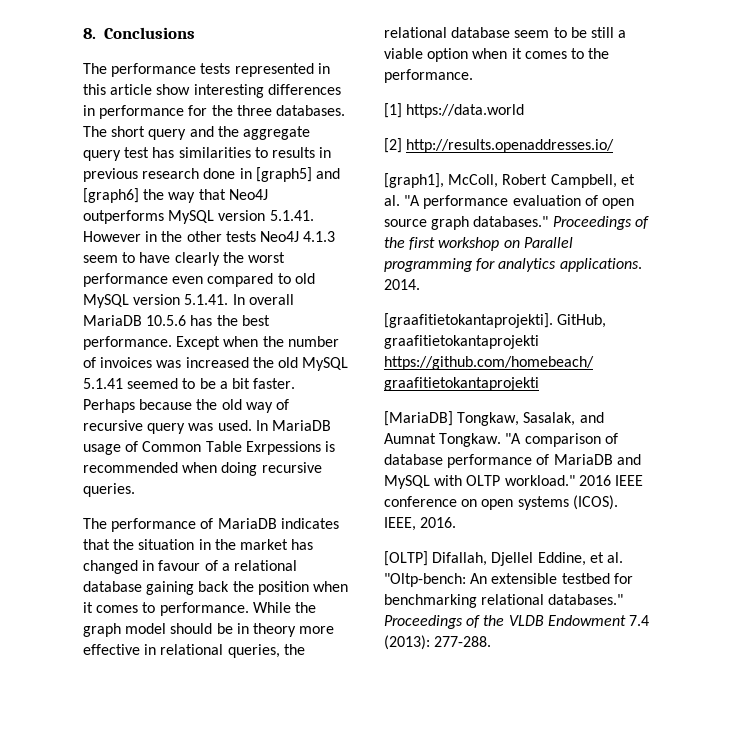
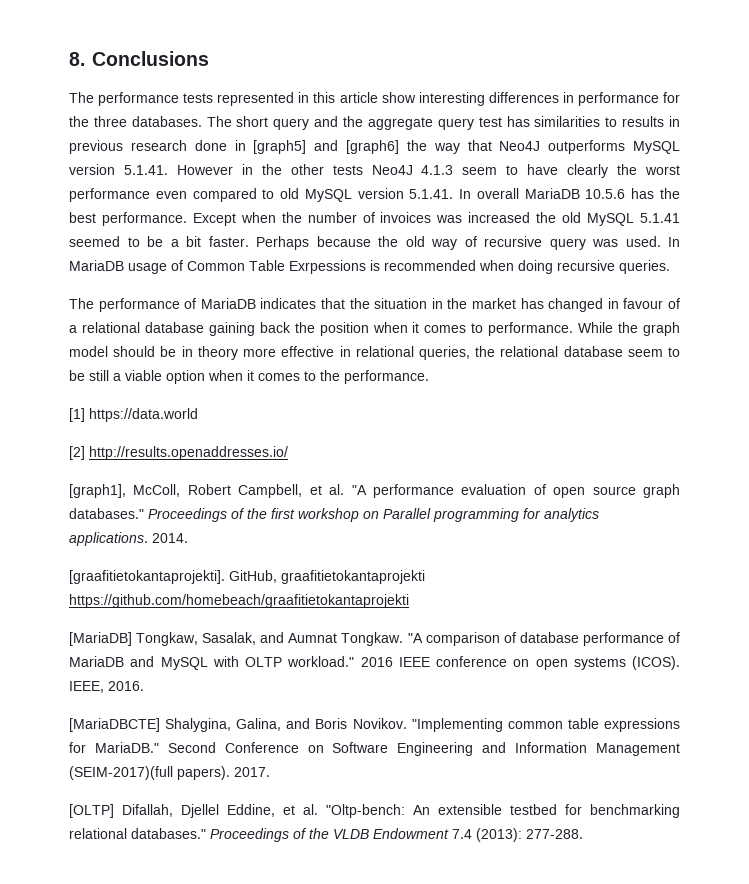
+ [MariaDBCTE] Shalygina, Galina, and Boris Novikov. "Implementing common table expressions for MariaDB." Second Conference on Software Engineering and Information Management (SEIM-2017)(full papers). 2017.

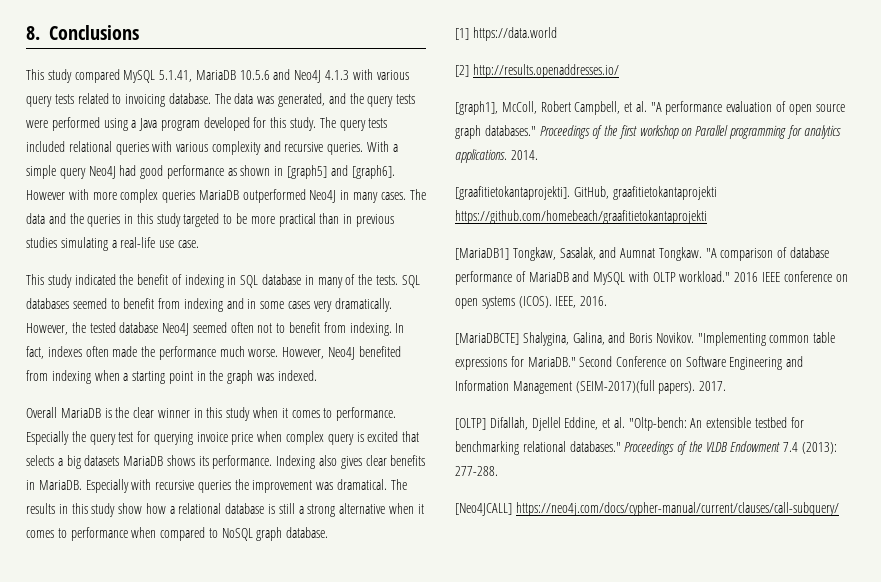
- The performance tests represented in this article show interesting differences in performance for the three databases. The short query and the aggregate query test has similarities to results in previous research done in [graph5] and [graph6] the way that Neo4J outperforms MySQL version 5.1.41. However in the other tests Neo4J 4.1.3 seem to have clearly the worst performance even compared to old MySQL version 5.1.41. In overall MariaDB 10.5.6 has the best performance. Except when the number of invoices was increased the old MySQL 5.1.41 seemed to be a bit faster. Perhaps because the old way of recursive query was used. In MariaDB usage of Common Table Exrpessions is recommended when doing recursive queries.
- The performance of MariaDB indicates that the situation in the market has changed in favour of a relational database gaining back the position when it comes to performance.
+ This study compared MySQL 5.1.41, MariaDB 10.5.6 and Neo4J 4.1.3 with various query tests related to invoicing database. The data was generated, and the query tests were performed using a Java program developed for this study. The query tests included relational queries with various complexity and recursive queries. With a simple query Neo4J had good performance as shown in [graph5] and [graph6]. However with more complex queries MariaDB outperformed Neo4J in many cases. The data and the queries in this study targeted to be more practical than in previous studies simulating a real-life use case.
+ This study indicated the benefit of indexing in SQL database in many of the tests. SQL databases seemed to benefit from indexing and in some cases very dramatically. However, the tested database Neo4J seemed often not to benefit from indexing. In fact, indexes often made the performance much worse. However, Neo4J benefited from indexing when a starting point in the graph was indexed.
+ Overall MariaDB is the clear winner in this study when it comes to performance.
- While the graph model should be in theory more effective in relational queries, the relational database seem to be still a viable option when it comes to the performance.
+ Especially the query test for querying invoice price when complex query is excited that selects a big datasets MariaDB shows its performance. Indexing also gives clear benefits in MariaDB. Especially with recursive queries the improvement was dramatical. The results in this study show how a relational database is still a strong alternative when it comes to performance when compared to NoSQL graph database.
- [MariaDB] Tongkaw, Sasalak, and Aumnat Tongkaw.
+ [MariaDB1] Tongkaw, Sasalak, and Aumnat Tongkaw.
+ [Neo4JCALL] https://neo4j.com/docs/cypher-manual/current/clauses/call-subquery/

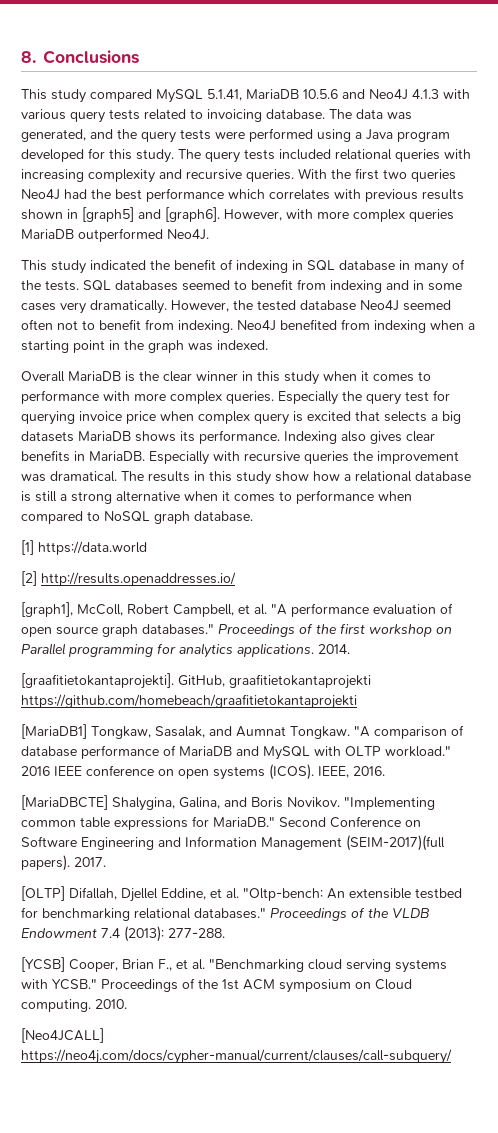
- The query tests included relational queries with various complexity and recursive queries.
+ The query tests included relational queries with increasing complexity and recursive queries.
- With a simple query Neo4J had good performance as shown in [graph5] and [graph6].
+ With the first two queries Neo4J had the best performance which correlates with previous results shown in [graph5] and [graph6].
- However with more complex queries MariaDB outperformed Neo4J in many cases. The data and the queries in this study targeted to be more practical than in previous studies simulating a real-life use case.
+ However, with more complex queries MariaDB outperformed Neo4J.
- In fact, indexes often made the performance much worse. However, Neo4J benefited from indexing when a starting point in the graph was indexed.
+ Neo4J benefited from indexing when a starting point in the graph was indexed.
- Overall MariaDB is the clear winner in this study when it comes to performance.
+ Overall MariaDB is the clear winner in this study when it comes to performance with more complex queries.
+ [YCSB] Cooper, Brian F., et al. "Benchmarking cloud serving systems with YCSB." Proceedings of the 1st ACM symposium on Cloud computing. 2010.

